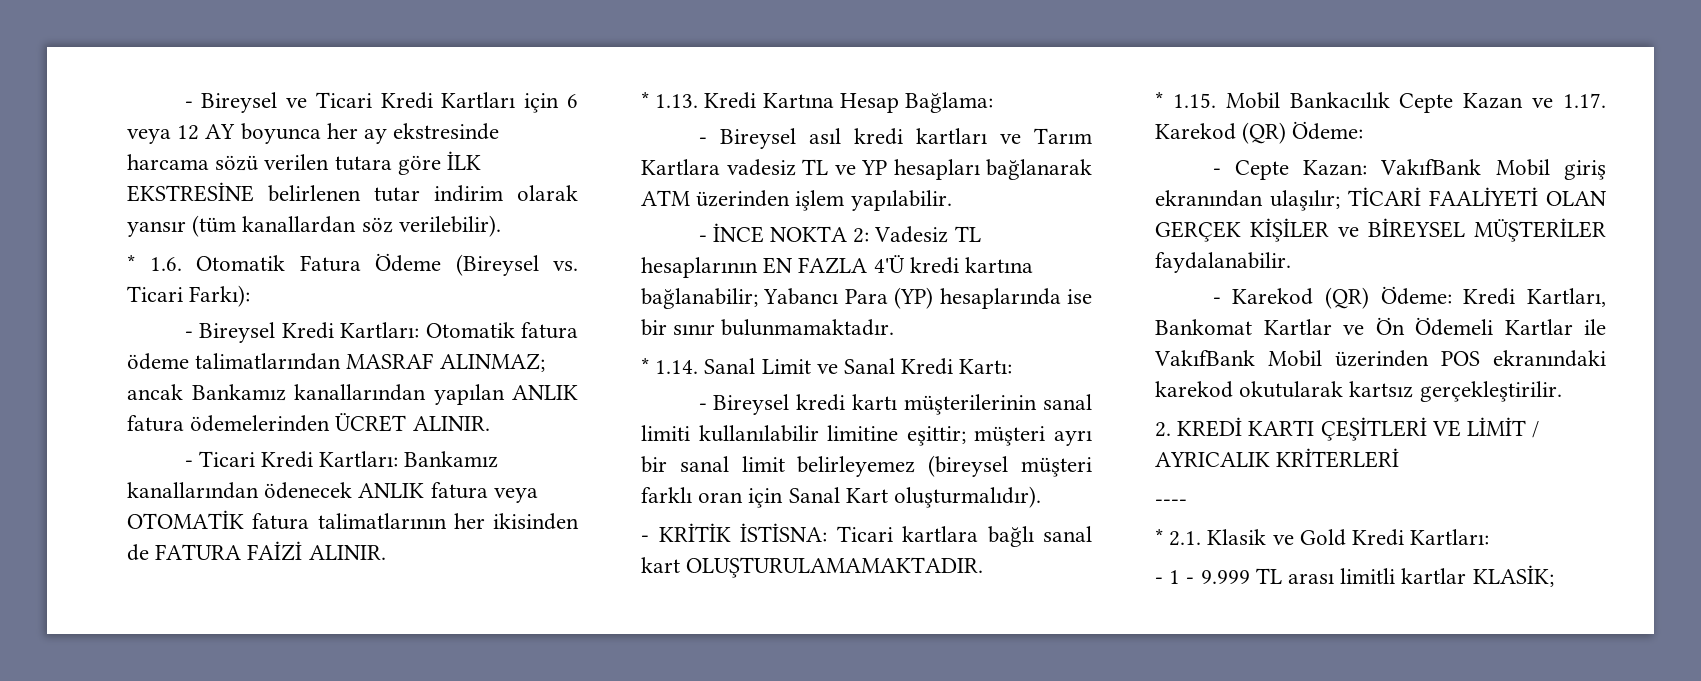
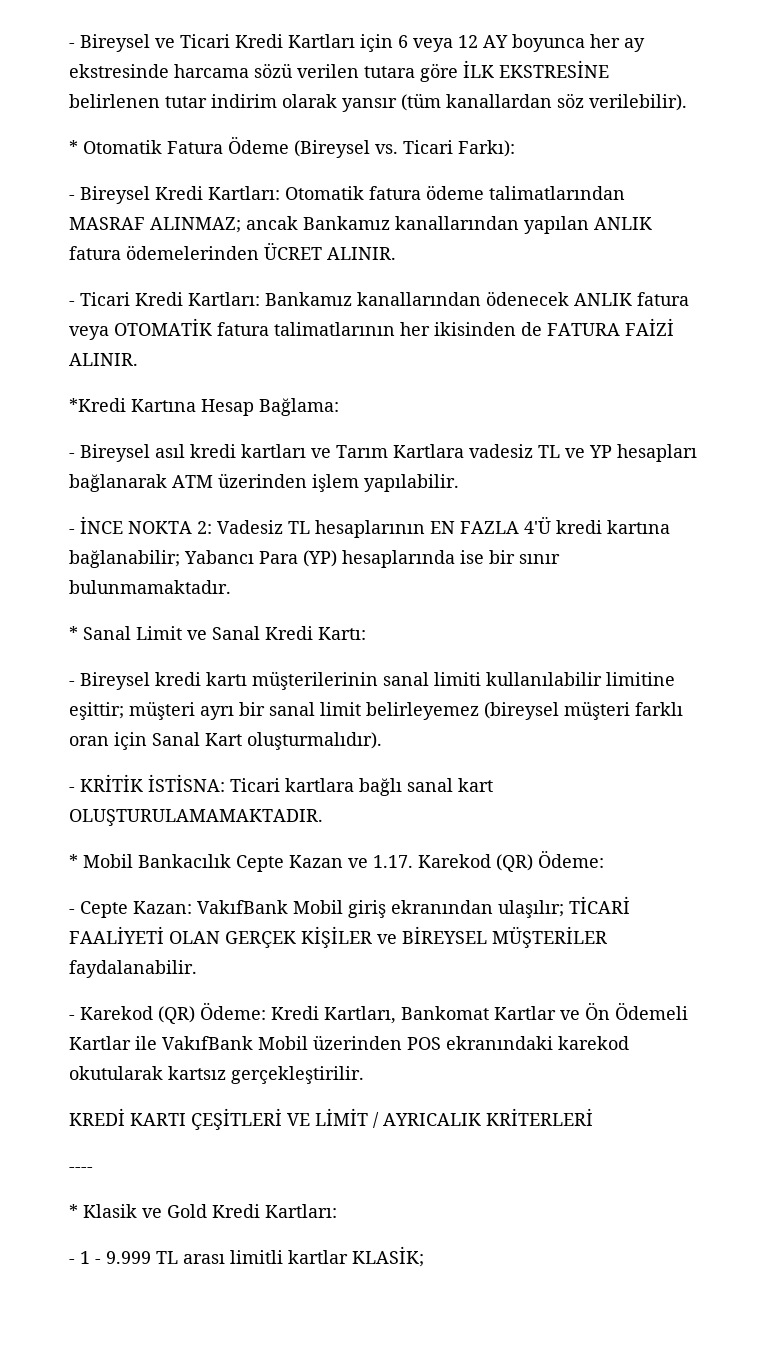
- * 1.6. Otomatik Fatura Ödeme (Bireysel vs. Ticari Farkı):
+ * Otomatik Fatura Ödeme (Bireysel vs. Ticari Farkı):
- * 1.13. Kredi Kartına Hesap Bağlama:
+ *Kredi Kartına Hesap Bağlama:
- * 1.14. Sanal Limit ve Sanal Kredi Kartı:
+ * Sanal Limit ve Sanal Kredi Kartı:
- * 1.15. Mobil Bankacılık Cepte Kazan ve 1.17. Karekod (QR) Ödeme:
+ * Mobil Bankacılık Cepte Kazan ve 1.17. Karekod (QR) Ödeme:
- 2. KREDİ KARTI ÇEŞİTLERİ VE LİMİT / AYRICALIK KRİTERLERİ
+ KREDİ KARTI ÇEŞİTLERİ VE LİMİT / AYRICALIK KRİTERLERİ
- * 2.1. Klasik ve Gold Kredi Kartları:
+ * Klasik ve Gold Kredi Kartları:

